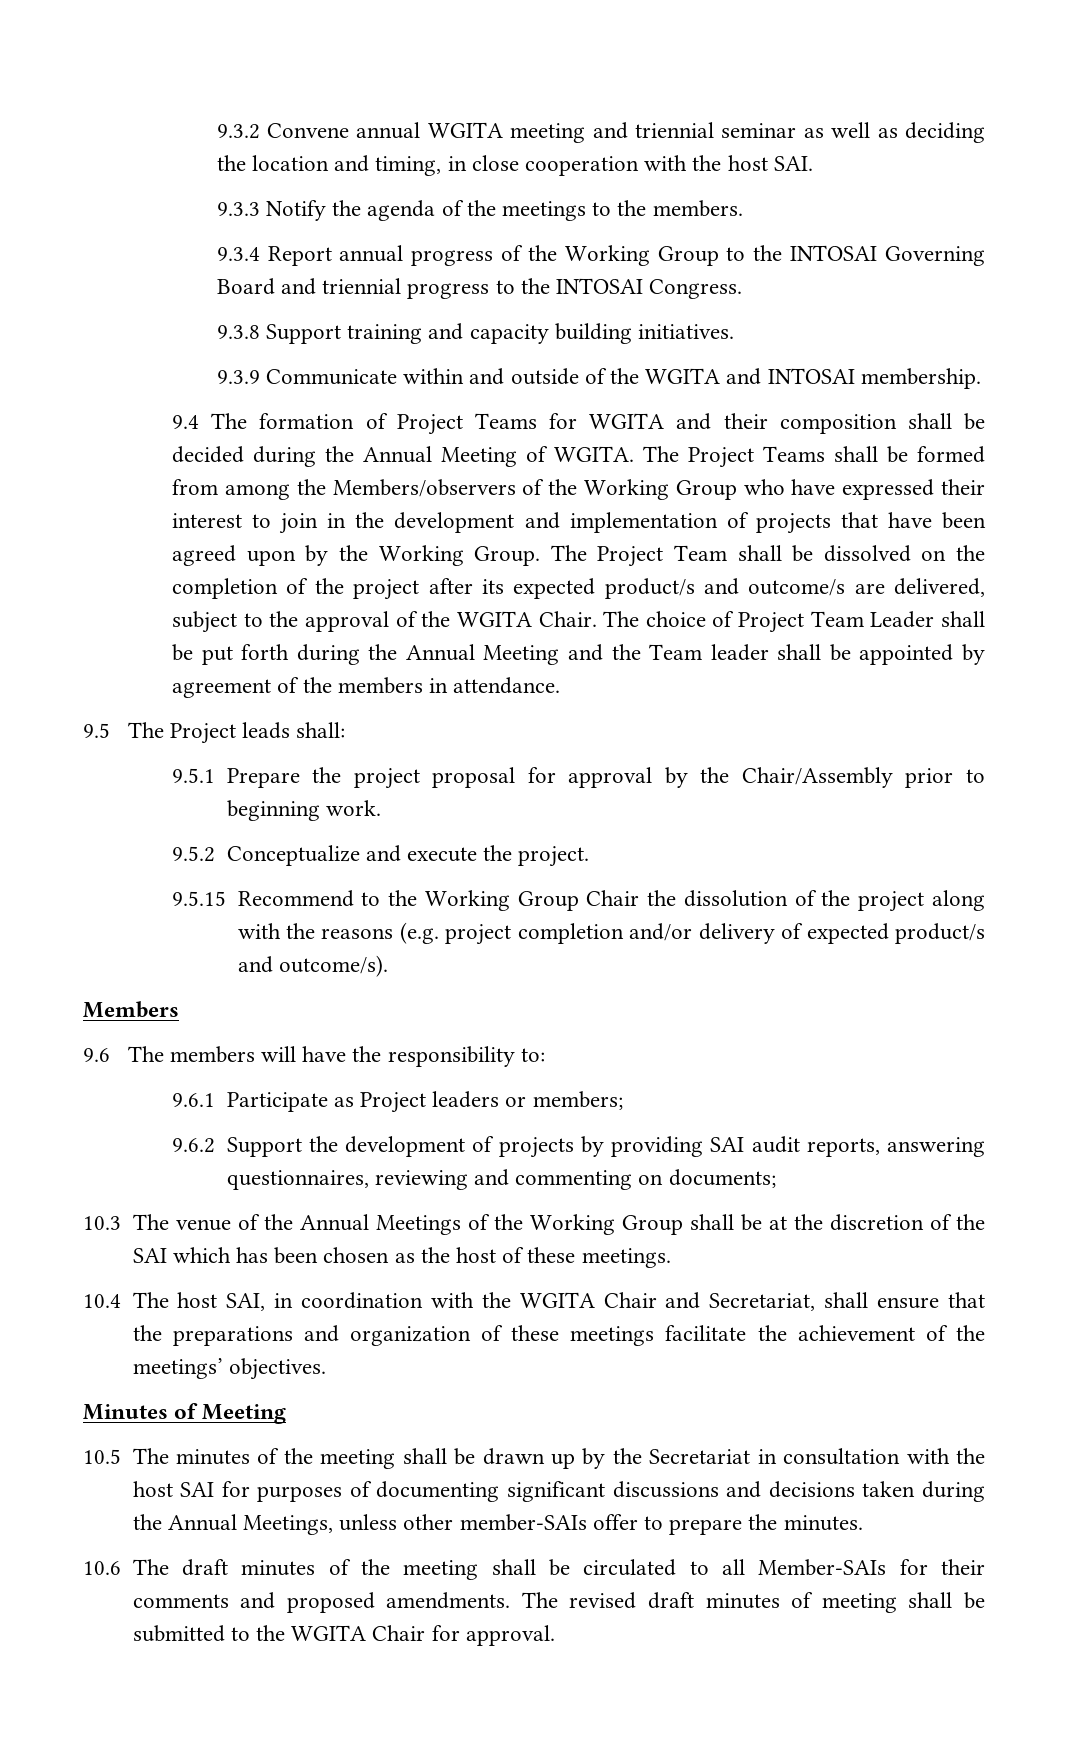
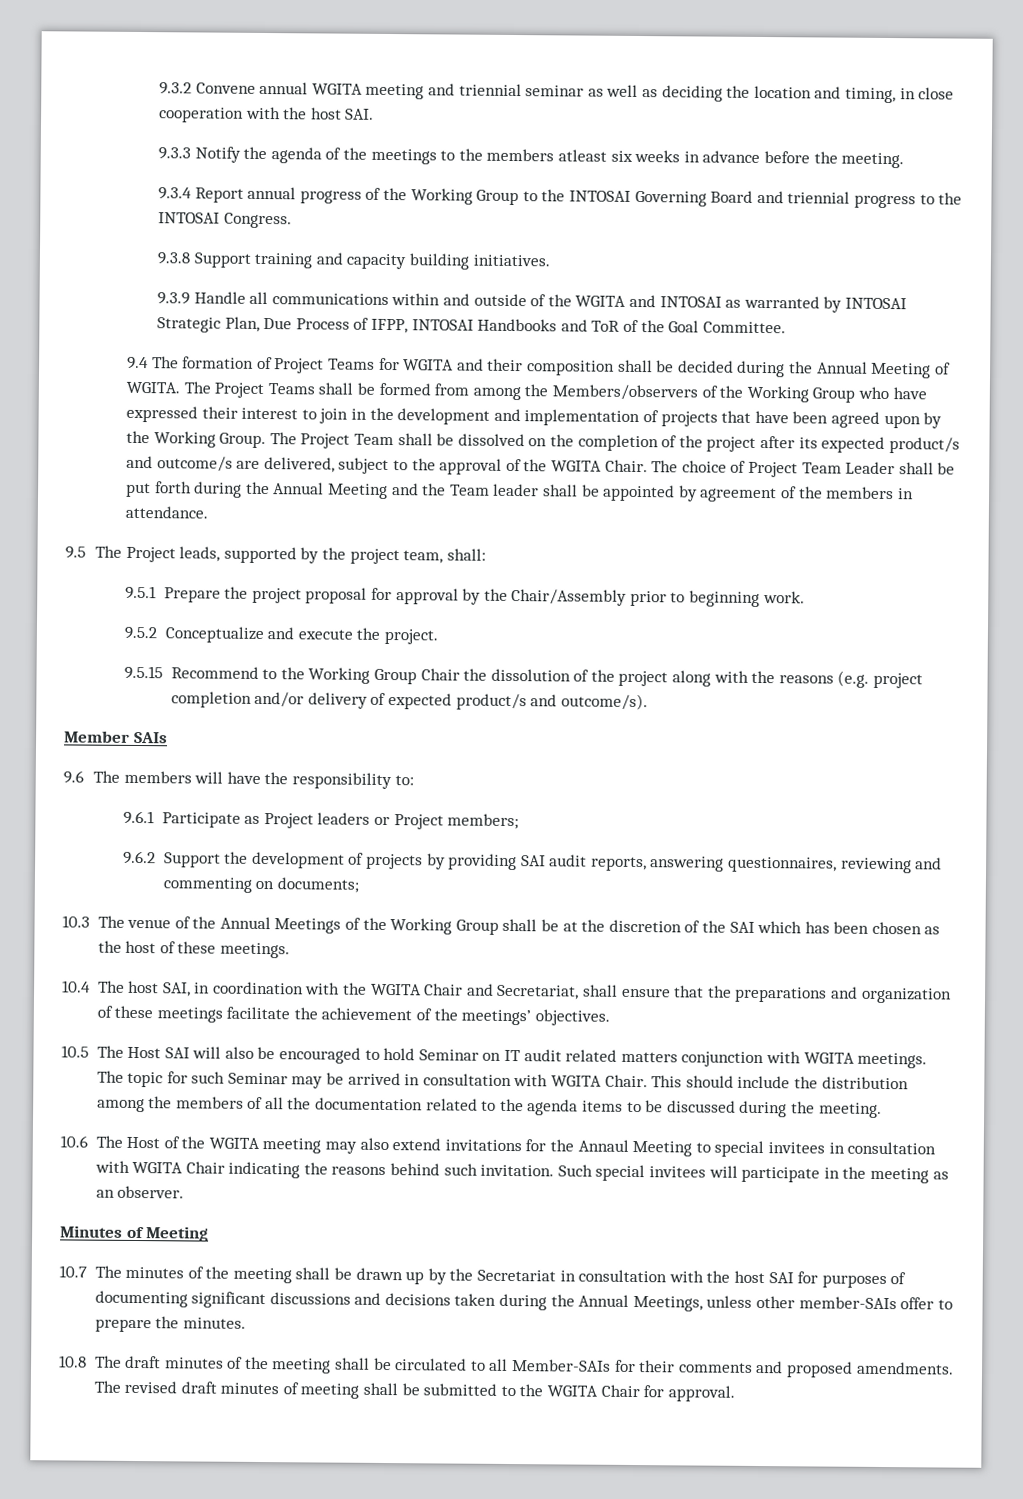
- 9.3.3 Notify the agenda of the meetings to the members.
+ 9.3.3 Notify the agenda of the meetings to the members atleast six weeks in advance before the meeting.
- 9.3.9 Communicate within and outside of the WGITA and INTOSAI membership.
+ 9.3.9 Handle all communications within and outside of the WGITA and INTOSAI as warranted by INTOSAI Strategic Plan, Due Process of IFPP, INTOSAI Handbooks and ToR of the Goal Committee.
- 9.5 The Project leads shall:
+ 9.5 The Project leads, supported by the project team, shall:
- Members
+ Member SAIs
- 9.6.1 Participate as Project leaders or members;
+ 9.6.1 Participate as Project leaders or Project members;
+ 10.5 The Host SAI will also be encouraged to hold Seminar on IT audit related matters conjunction with WGITA meetings. The topic for such Seminar may be arrived in consultation with WGITA Chair. This should include the distribution among the members of all the documentation related to the agenda items to be discussed during the meeting.
+ 10.6 The Host of the WGITA meeting may also extend invitations for the Annaul Meeting to special invitees in consultation with WGITA Chair indicating the reasons behind such invitation. Such special invitees will participate in the meeting as an observer.
- 10.5 The minutes of the meeting shall be drawn up by the Secretariat in consultation with the host SAI for purposes of documenting significant discussions and decisions taken during the Annual Meetings, unless other member-SAIs offer to prepare the minutes.
+ 10.7 The minutes of the meeting shall be drawn up by the Secretariat in consultation with the host SAI for purposes of documenting significant discussions and decisions taken during the Annual Meetings, unless other member-SAIs offer to prepare the minutes.
- 10.6 The draft minutes of the meeting shall be circulated to all Member-SAIs for their comments and proposed amendments.
+ 10.8 The draft minutes of the meeting shall be circulated to all Member-SAIs for their comments and proposed amendments.

